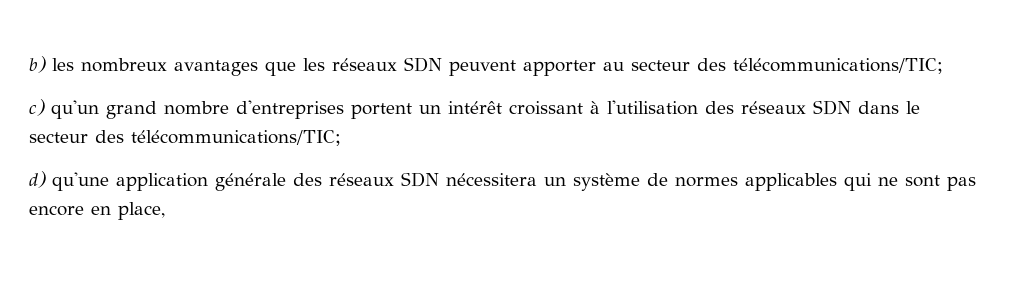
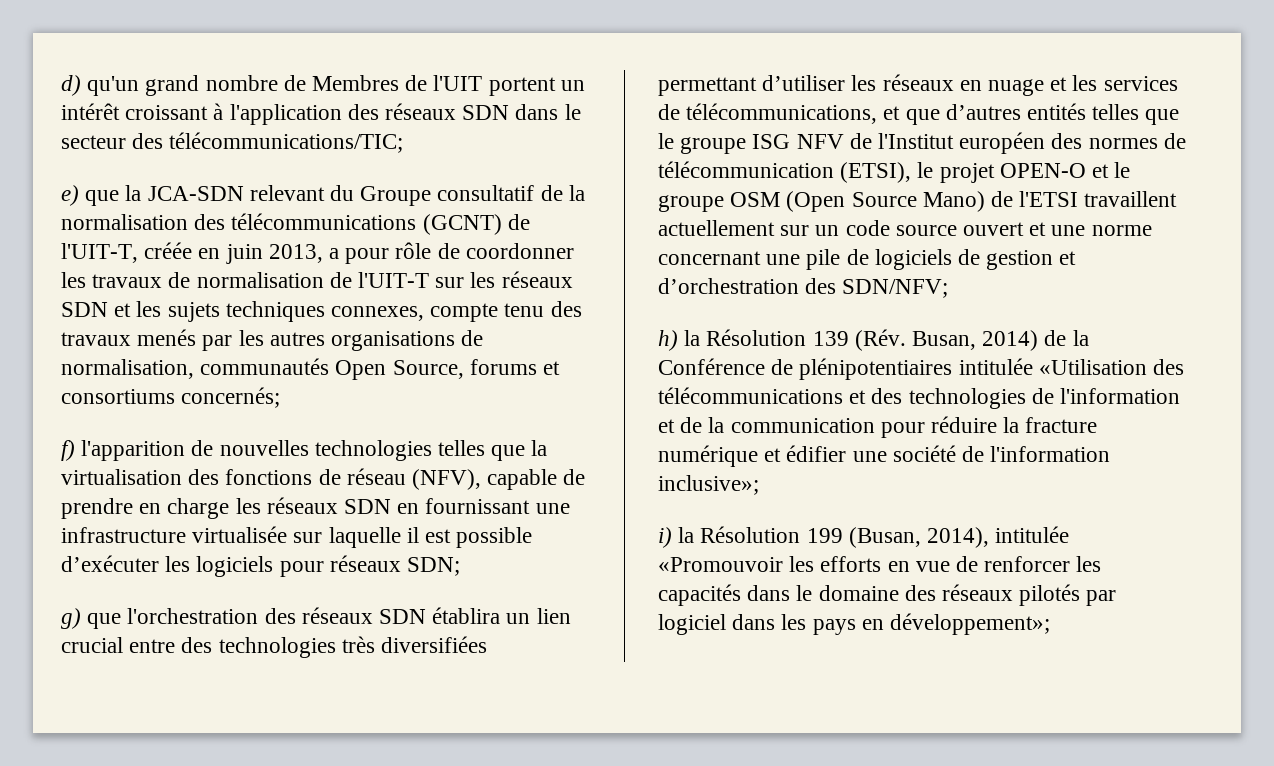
- b) les nombreux avantages que les réseaux SDN peuvent apporter au secteur des télécommunications/TIC;
- c) qu'un grand nombre d'entreprises portent un intérêt croissant à l'utilisation des réseaux SDN dans le secteur des télécommunications/TIC;
+ d) qu'un grand nombre de Membres de l'UIT portent un intérêt croissant à l'application des réseaux SDN dans le secteur des télécommunications/TIC;
- d) qu'une application générale des réseaux SDN nécessitera un système de normes applicables qui ne sont pas encore en place,
+ e) que la JCA-SDN relevant du Groupe consultatif de la normalisation des télécommunications (GCNT) de l'UIT-T, créée en juin 2013, a pour rôle de coordonner les travaux de normalisation de l'UIT-T sur les réseaux SDN et les sujets techniques connexes, compte tenu des travaux menés par les autres organisations de normalisation, communautés Open Source, forums et consortiums concernés;
+ f) l'apparition de nouvelles technologies telles que la virtualisation des fonctions de réseau (NFV), capable de prendre en charge les réseaux SDN en fournissant une infrastructure virtualisée sur laquelle il est possible d’exécuter les logiciels pour réseaux SDN;
+ g) que l'orchestration des réseaux SDN établira un lien crucial entre des technologies très diversifiées permettant d’utiliser les réseaux en nuage et les services de télécommunications, et que d’autres entités telles que le groupe ISG NFV de l'Institut européen des normes de télécommunication (ETSI), le projet OPEN-O et le groupe OSM (Open Source Mano) de l'ETSI travaillent actuellement sur un code source ouvert et une norme concernant une pile de logiciels de gestion et d’orchestration des SDN/NFV;
+ h) la Résolution 139 (Rév. Busan, 2014) de la Conférence de plénipotentiaires intitulée «Utilisation des télécommunications et des technologies de l'information et de la communication pour réduire la fracture numérique et édifier une société de l'information inclusive»;
+ i) la Résolution 199 (Busan, 2014), intitulée «Promouvoir les efforts en vue de renforcer les capacités dans le domaine des réseaux pilotés par logiciel dans les pays en développement»;

